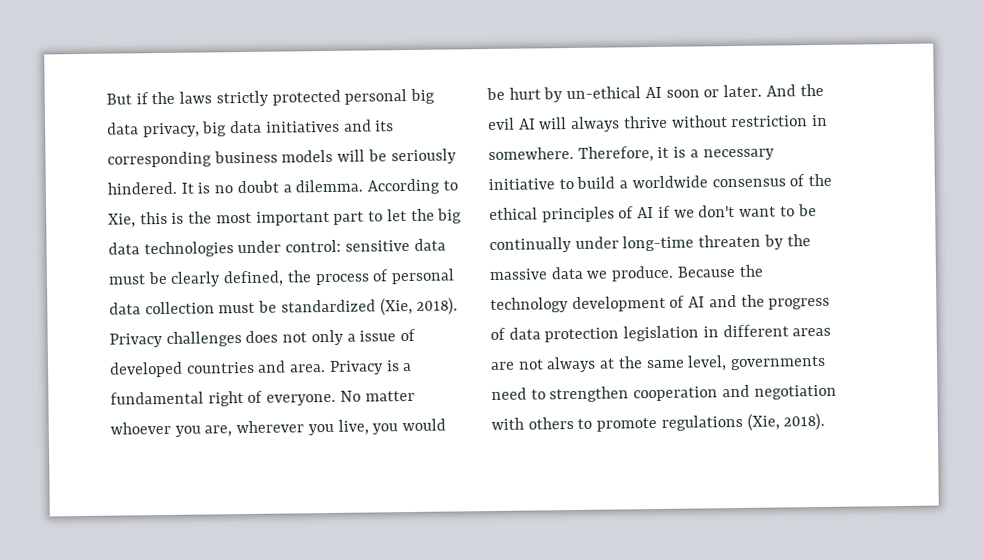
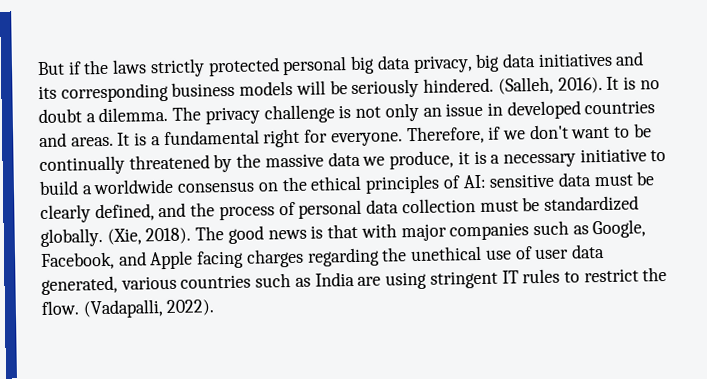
+ (Salleh, 2016).
- According to Xie, this is the most important part to let the big data technologies under control: sensitive data must be clearly defined, the process of personal data collection must be standardized (Xie, 2018). Privacy challenges does not only a issue of developed countries and area. Privacy is a fundamental right of everyone. No matter whoever you are, wherever you live, you would be hurt by un-ethical AI soon or later. And the evil AI will always thrive without restriction in somewhere. Therefore, it is a necessary initiative to build a worldwide consensus of the ethical principles of AI if we don't want to be continually under long-time threaten by the massive data we produce. Because the technology development of AI and the progress of data protection legislation in different areas are not always at the same level, governments need to strengthen cooperation and negotiation with others to promote regulations (Xie, 2018).
+ The privacy challenge is not only an issue in developed countries and areas. It is a fundamental right for everyone. Therefore, if we don't want to be continually threatened by the massive data we produce, it is a necessary initiative to build a worldwide consensus on the ethical principles of AI: sensitive data must be clearly defined, and the process of personal data collection must be standardized globally. (Xie, 2018). The good news is that with major companies such as Google, Facebook, and Apple facing charges regarding the unethical use of user data generated, various countries such as India are using stringent IT rules to restrict the flow. (Vadapalli, 2022).

